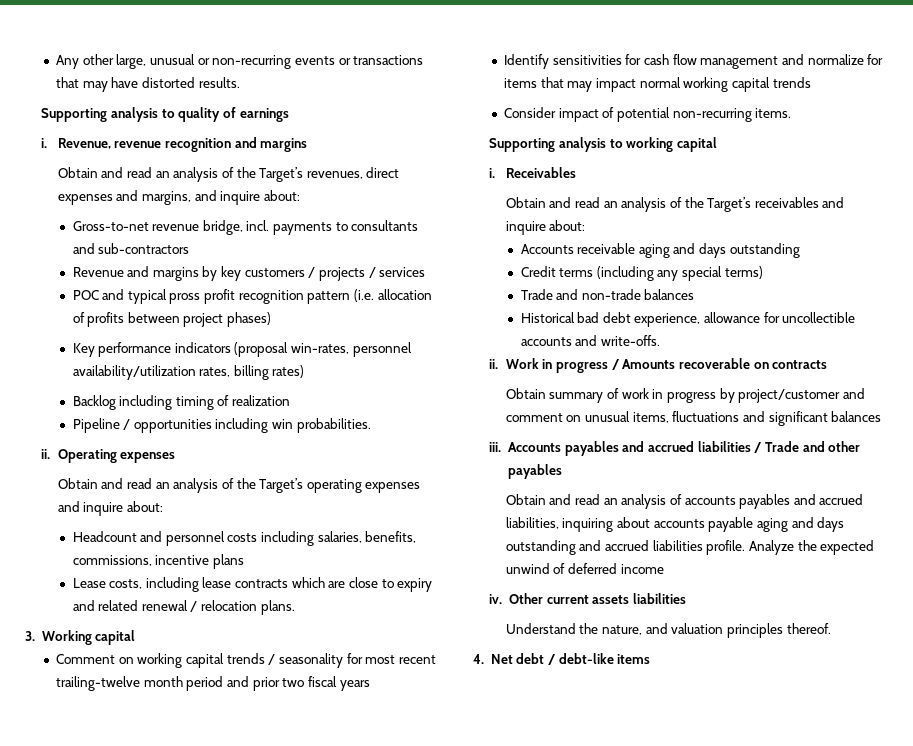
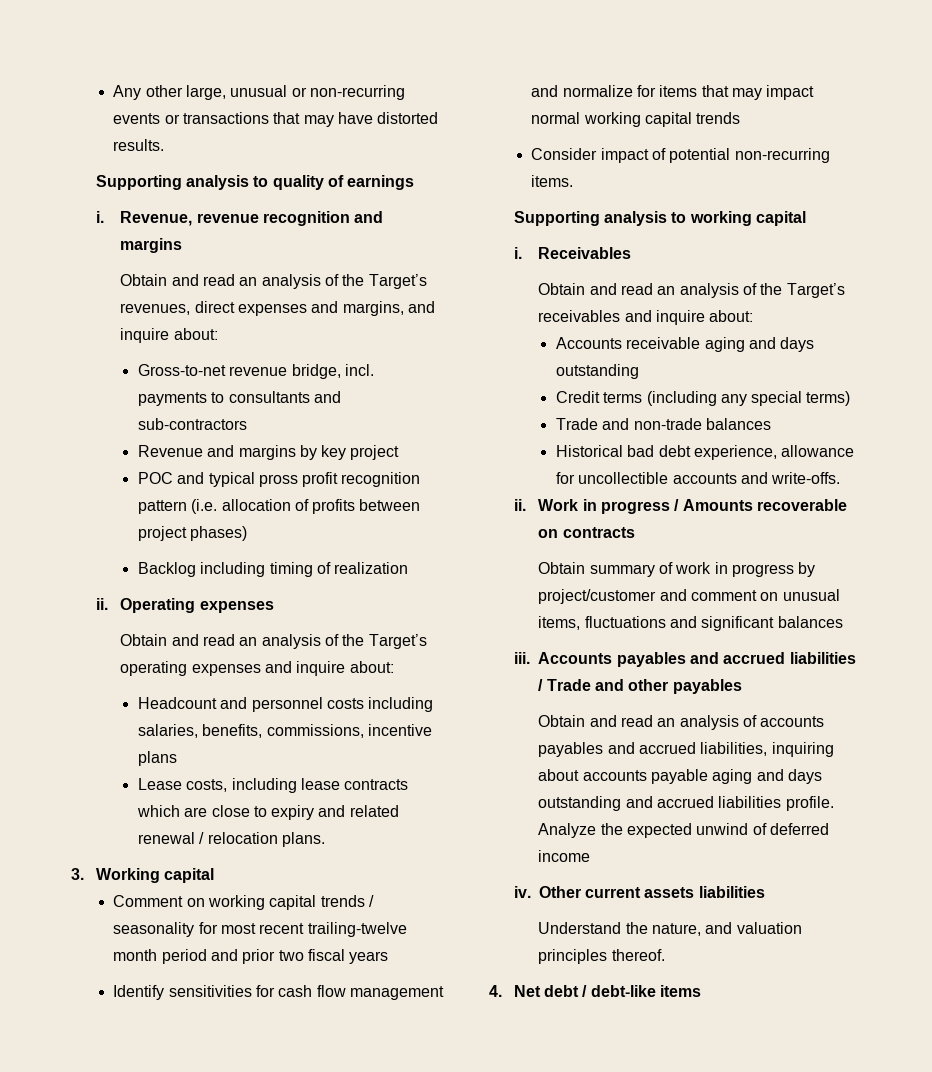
- Revenue and margins by key customers / projects / services
+ Revenue and margins by key project
- Key performance indicators (proposal win-rates, personnel availability/utilization rates, billing rates)
- Pipeline / opportunities including win probabilities.

